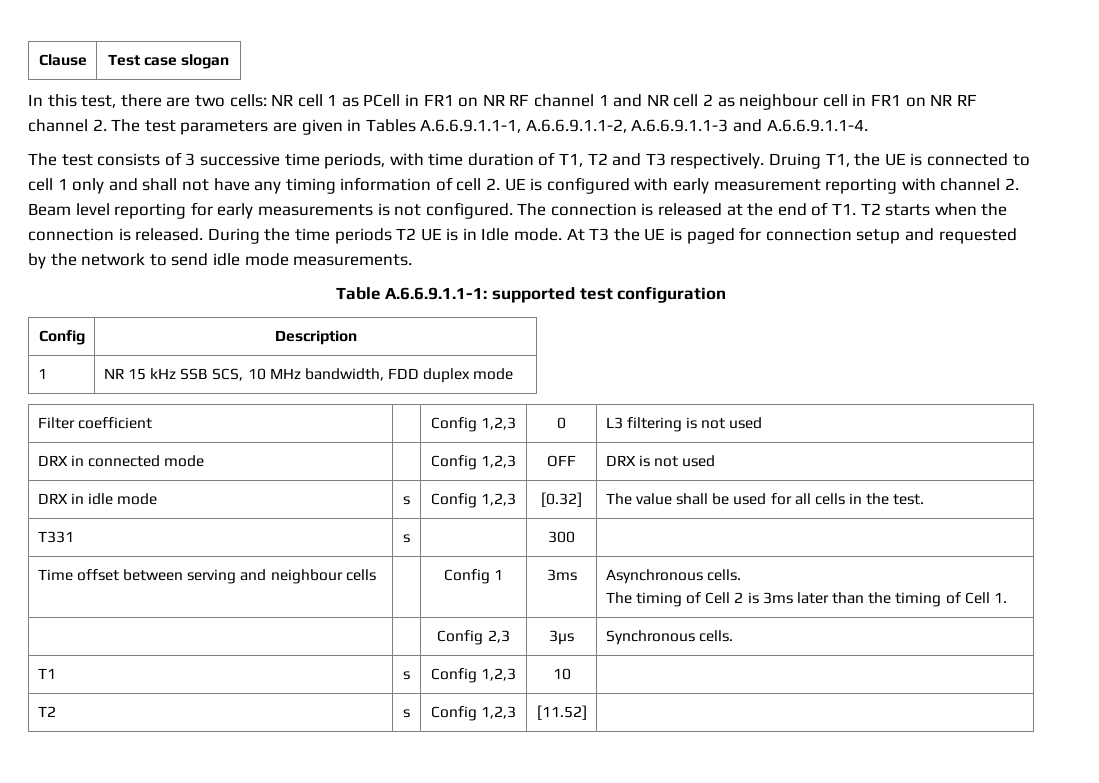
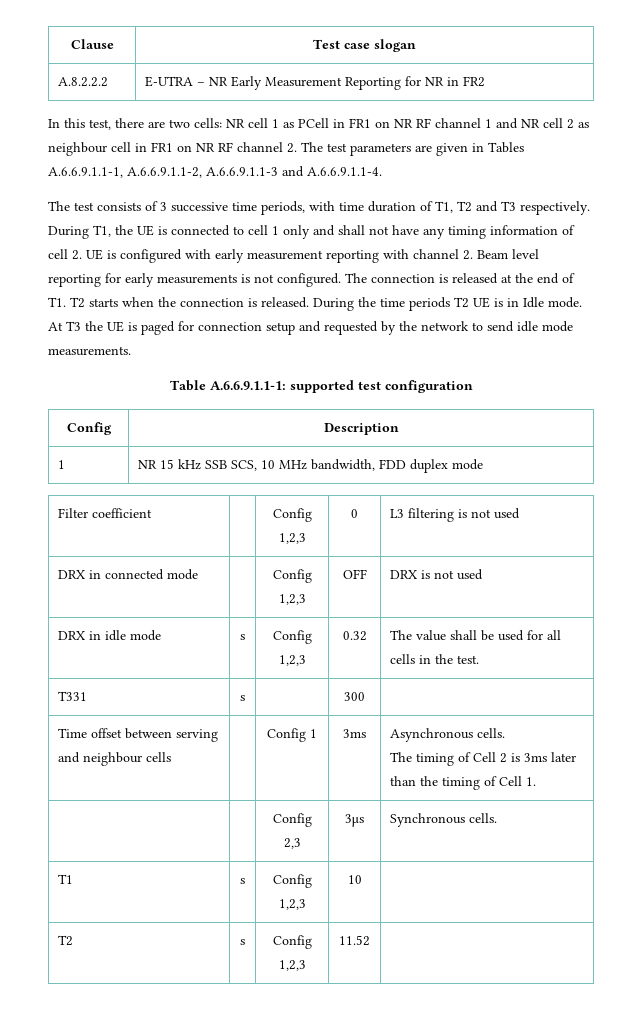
+ A.8.2.2.2 | E-UTRA – NR Early Measurement Reporting for NR in FR2
- Druing T1, the UE is connected to cell 1 only and shall not have any timing information of cell 2. UE is configured with early measurement reporting with channel 2. Beam level reporting for early measurements is not configured.
+ During T1, the UE is connected to cell 1 only and shall not have any timing information of cell 2. UE is configured with early measurement reporting with channel 2. Beam level reporting for early measurements is not configured.
- DRX in idle mode | s | Config 1,2,3 | [0.32] | The value shall be used for all cells in the test.
+ DRX in idle mode | s | Config 1,2,3 | 0.32 | The value shall be used for all cells in the test.
- T2 | s | Config 1,2,3 | [11.52] |
+ T2 | s | Config 1,2,3 | 11.52 |

